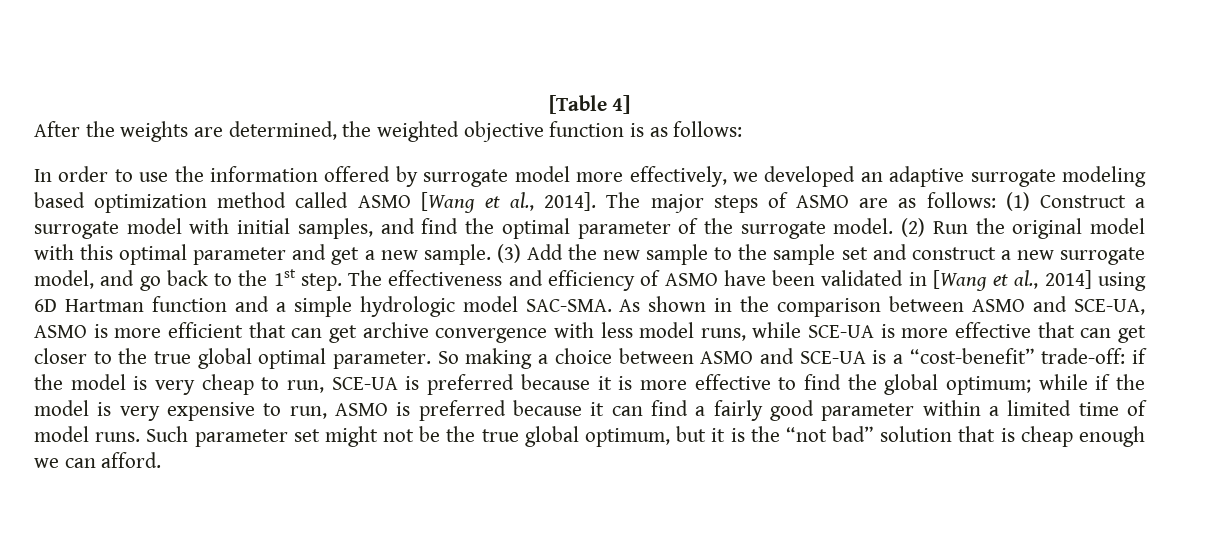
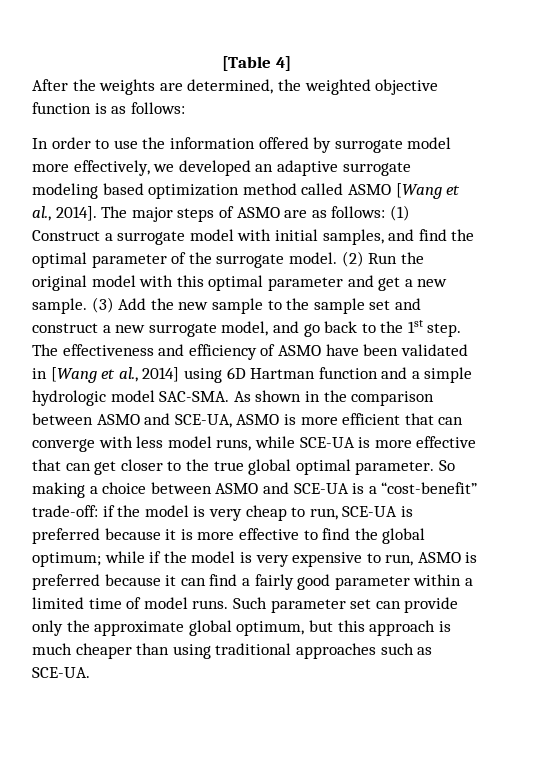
- As shown in the comparison between ASMO and SCE-UA, ASMO is more efficient that can get archive convergence with less model runs, while SCE-UA is more effective that can get closer to the true global optimal parameter.
+ As shown in the comparison between ASMO and SCE-UA, ASMO is more efficient that can converge with less model runs, while SCE-UA is more effective that can get closer to the true global optimal parameter.
- Such parameter set might not be the true global optimum, but it is the “not bad” solution that is cheap enough we can afford.
+ Such parameter set can provide only the approximate global optimum, but this approach is much cheaper than using traditional approaches such as SCE-UA.

